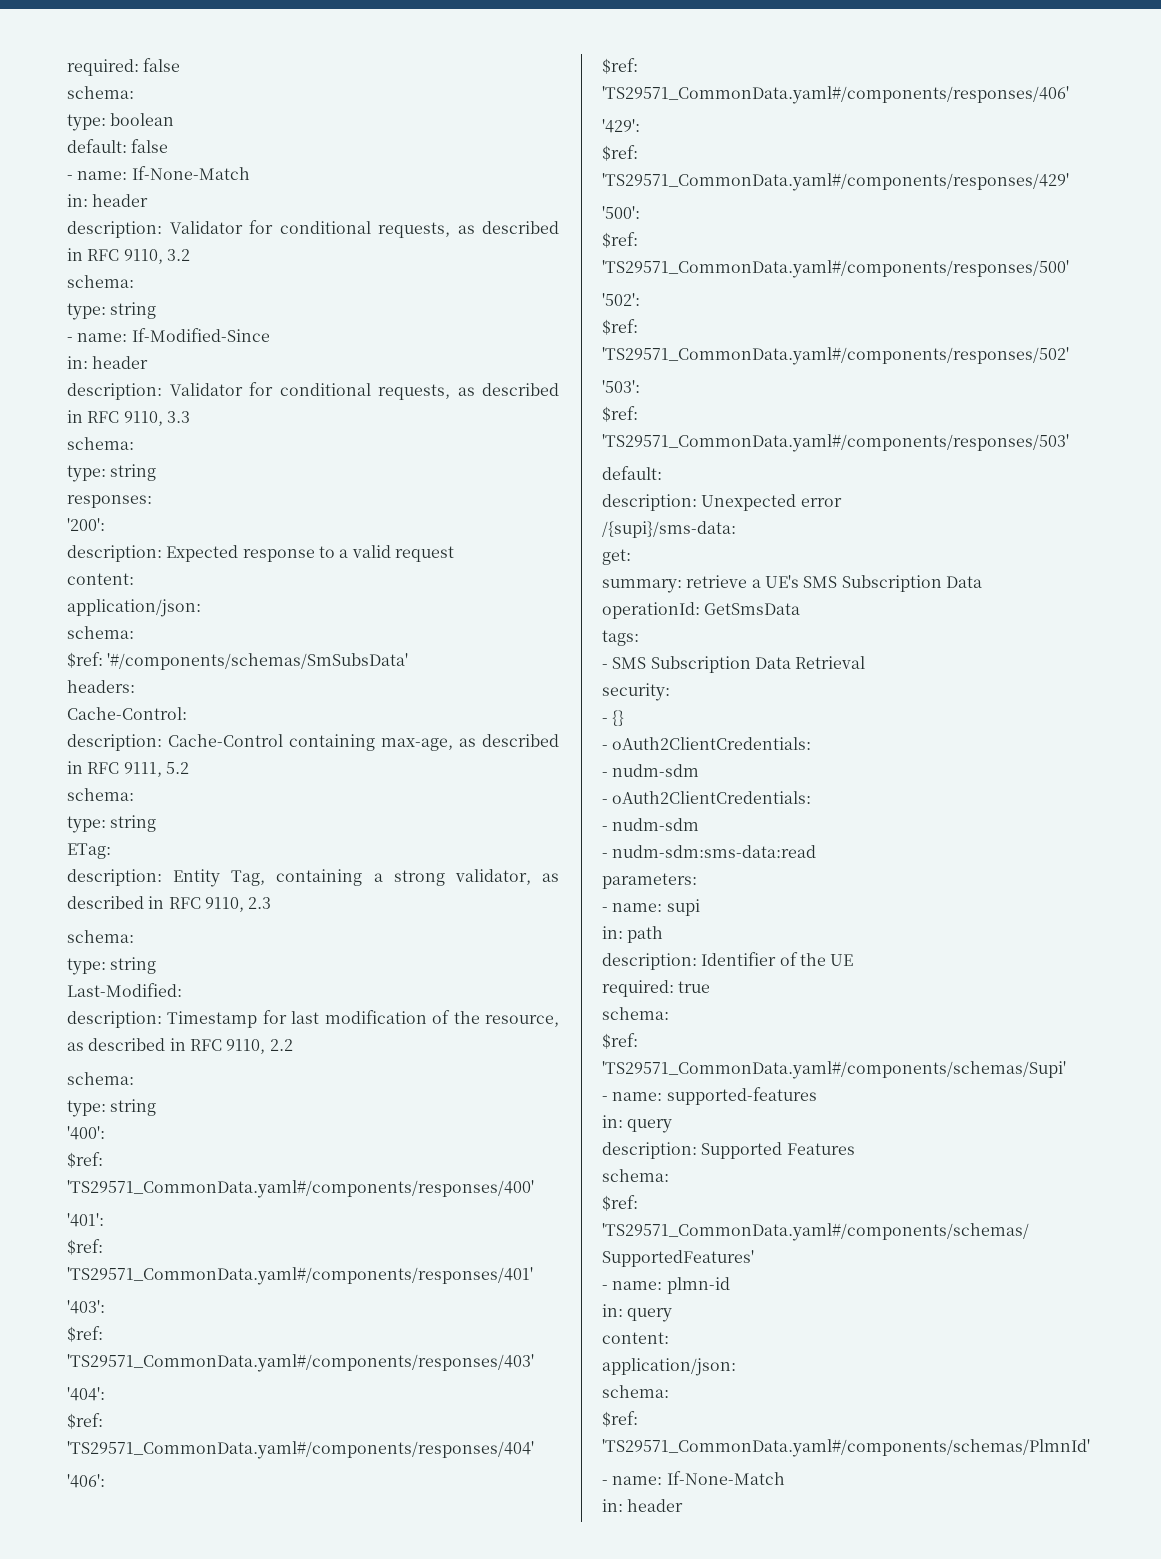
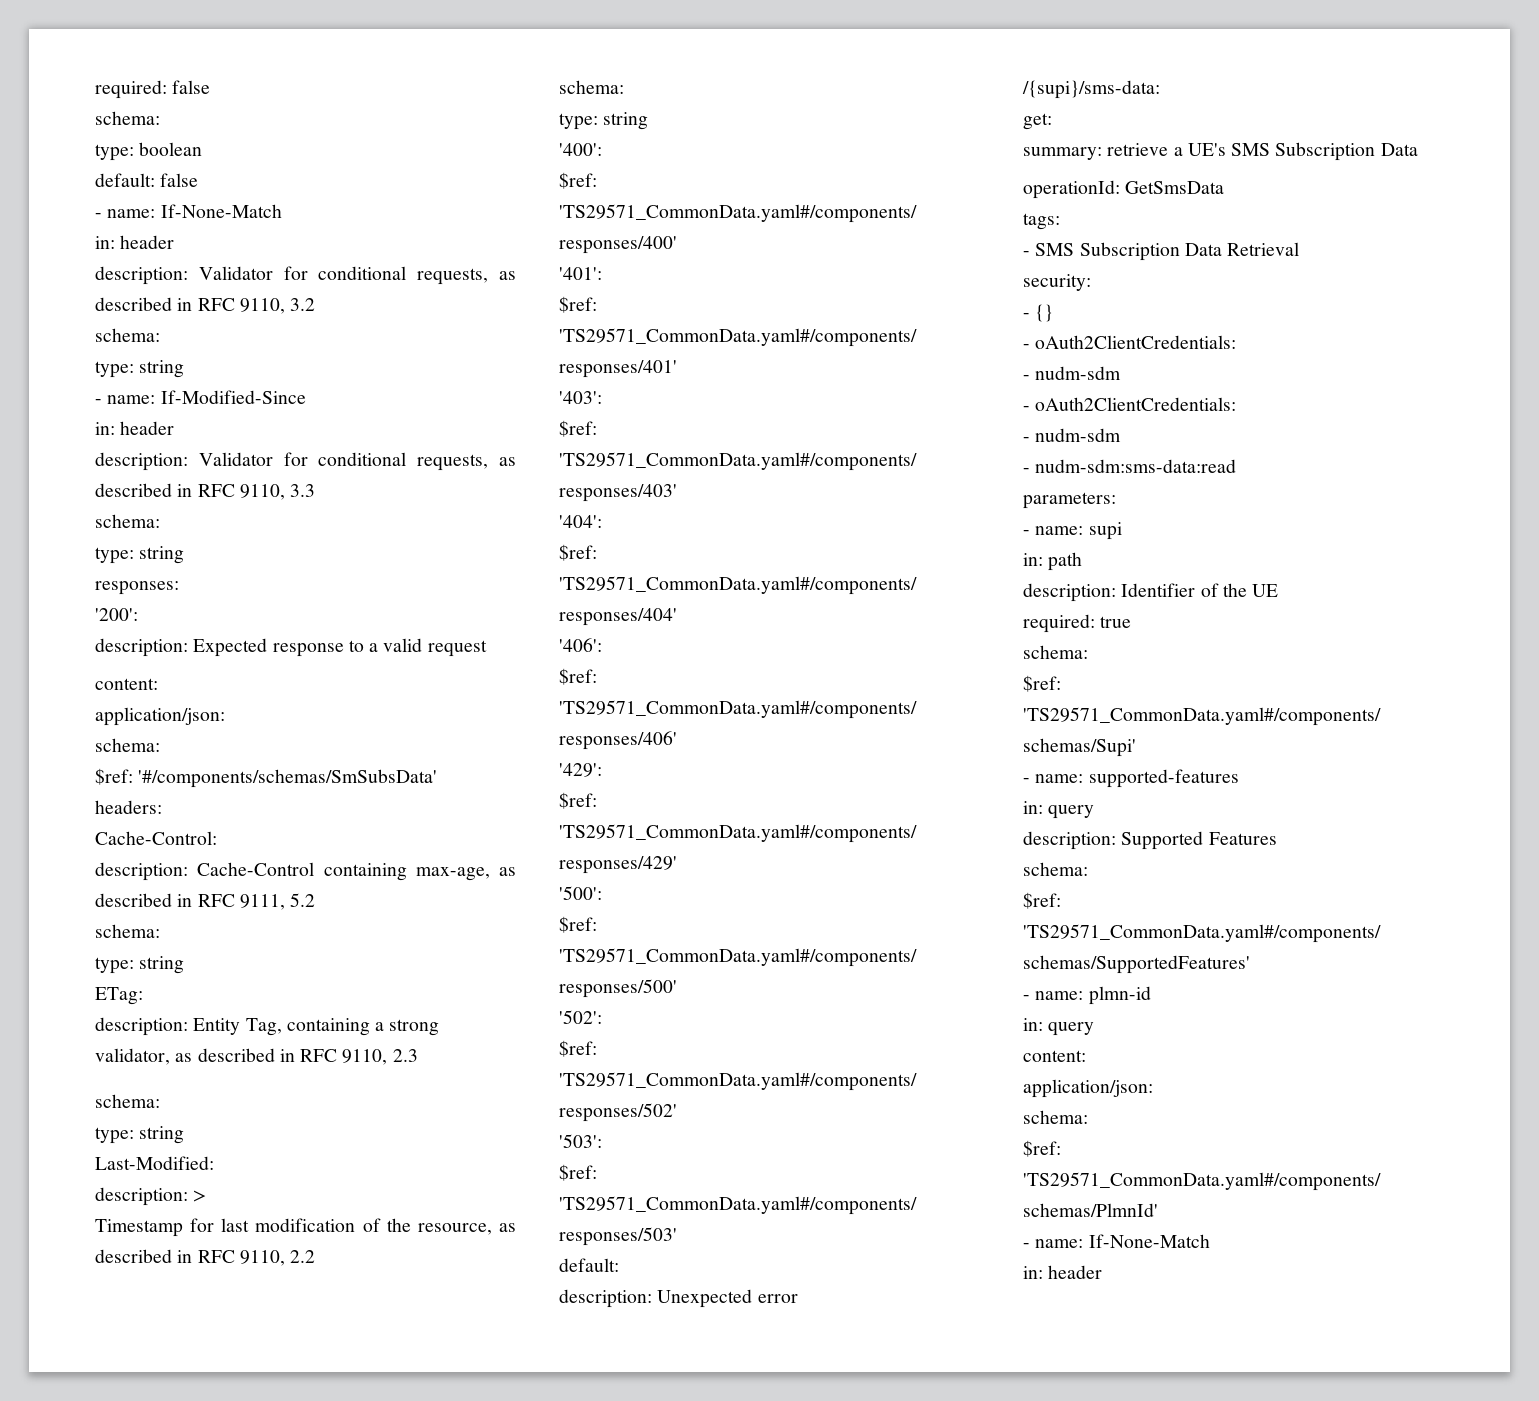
- description: Timestamp for last modification of the resource, as described in RFC 9110, 2.2
+ description: >
+ Timestamp for last modification of the resource, as described in RFC 9110, 2.2

